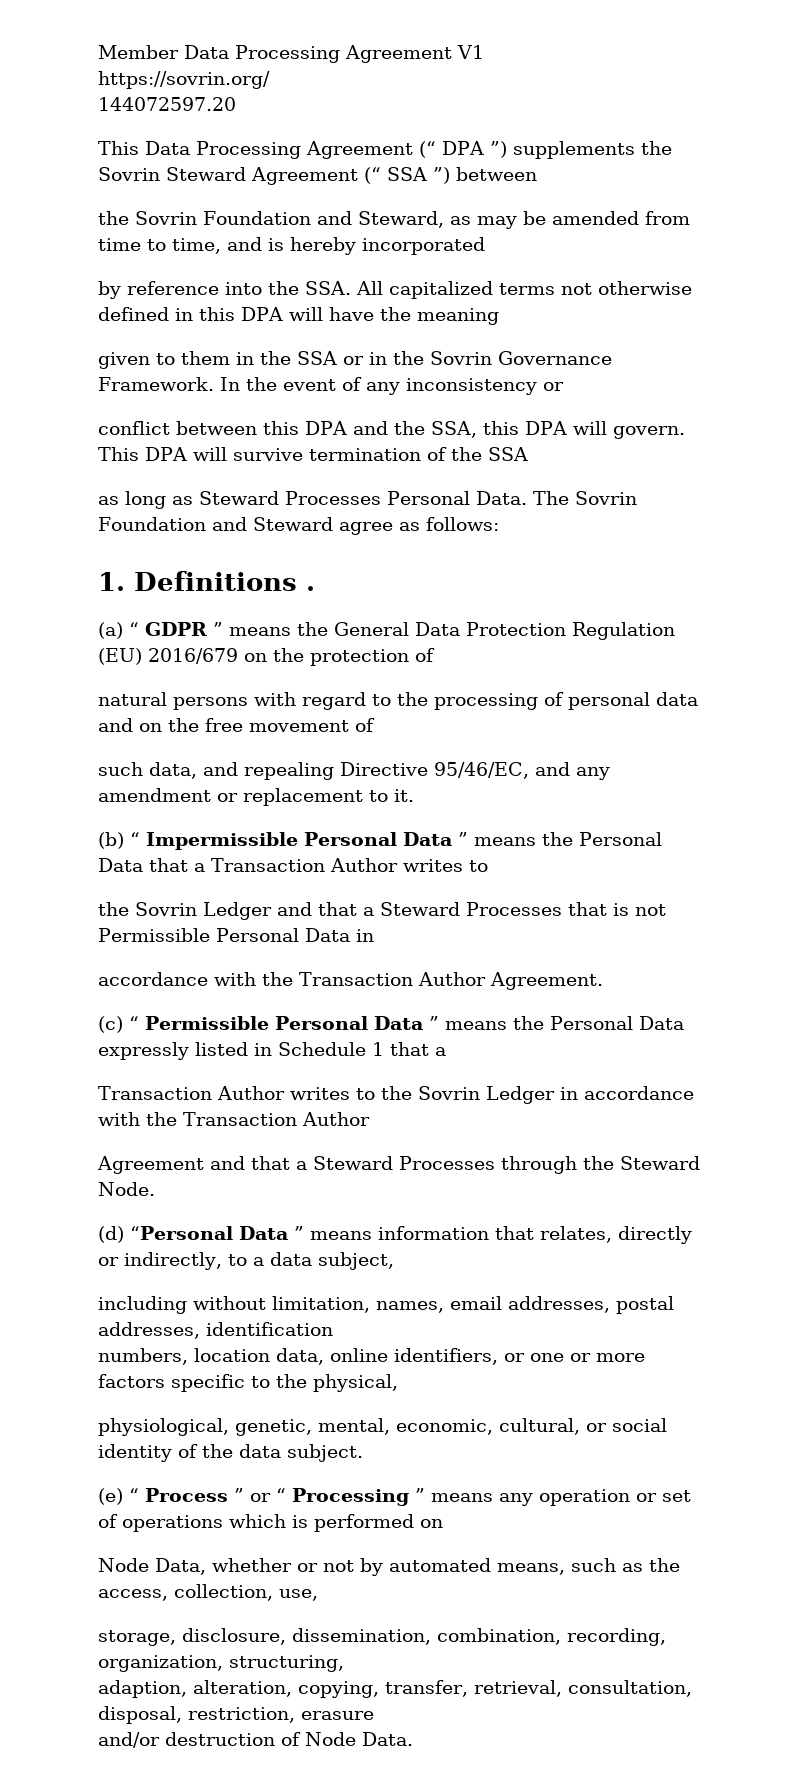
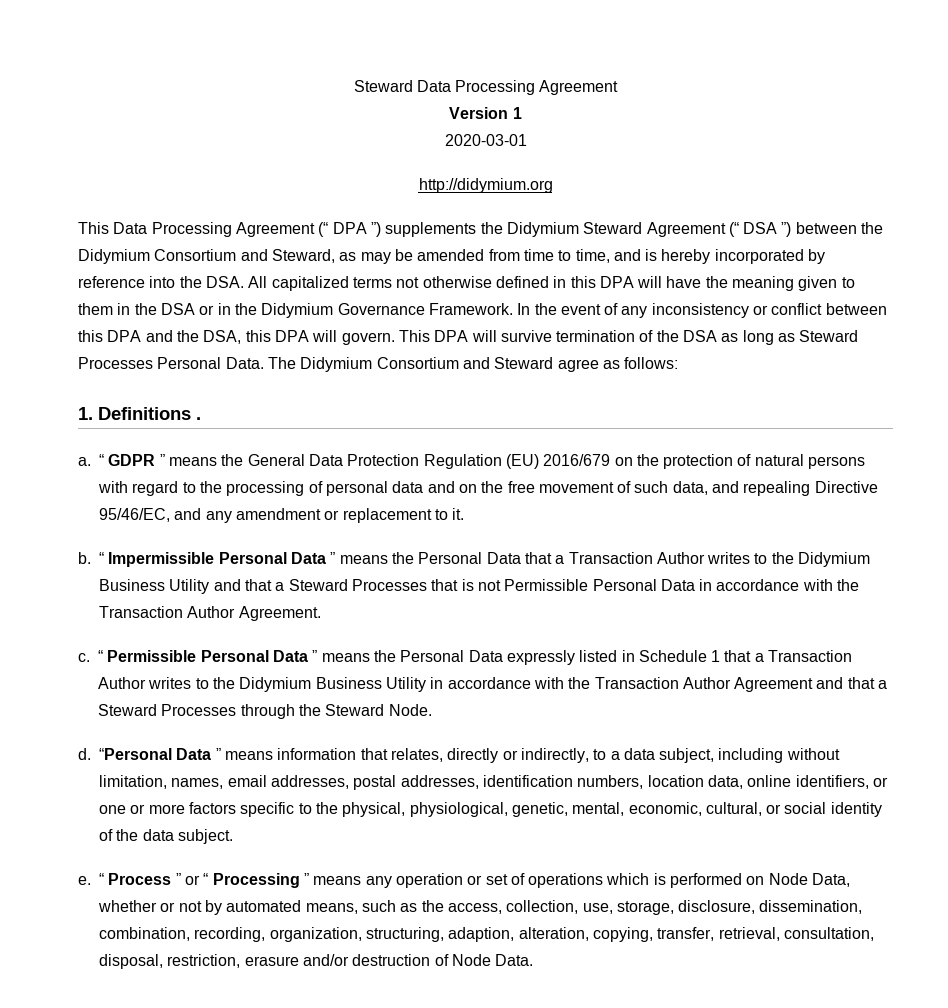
- Member Data Processing Agreement V1
- https://sovrin.org/
- 144072597.20
+ Steward Data Processing Agreement
+ Version 1
+ 2020-03-01
+ http://didymium.org
- This Data Processing Agreement (“ DPA ”) supplements the Sovrin Steward Agreement (“ SSA ”) between
- the Sovrin Foundation and Steward, as may be amended from time to time, and is hereby incorporated
- by reference into the SSA. All capitalized terms not otherwise defined in this DPA will have the meaning
- given to them in the SSA or in the Sovrin Governance Framework.
+ This Data Processing Agreement (“ DPA ”) supplements the Didymium Steward Agreement (“ DSA ”) between the Didymium Consortium and Steward, as may be amended from time to time, and is hereby incorporated by reference into the DSA. All capitalized terms not otherwise defined in this DPA will have the meaning given to them in the DSA or in the Didymium Governance Framework.
- In the event of any inconsistency or
- conflict between this DPA and the SSA, this DPA will govern.
+ In the event of any inconsistency or conflict between this DPA and the DSA, this DPA will govern.
- This DPA will survive termination of the SSA
- as long as Steward Processes Personal Data.
+ This DPA will survive termination of the DSA as long as Steward Processes Personal Data.
- The Sovrin Foundation and Steward agree as follows:
+ The Didymium Consortium and Steward agree as follows:
- (a) “ GDPR ” means the General Data Protection Regulation (EU) 2016/679 on the protection of
- natural persons with regard to the processing of personal data and on the free movement of
- such data, and repealing Directive 95/46/EC, and any amendment or replacement to it.
+ a. “ GDPR ” means the General Data Protection Regulation (EU) 2016/679 on the protection of natural persons with regard to the processing of personal data and on the free movement of such data, and repealing Directive 95/46/EC, and any amendment or replacement to it.
- (b) “ Impermissible Personal Data ” means the Personal Data that a Transaction Author writes to
- the Sovrin Ledger and that a Steward Processes that is not Permissible Personal Data in
- accordance with the Transaction Author Agreement.
+ b. “ Impermissible Personal Data ” means the Personal Data that a Transaction Author writes to the Didymium Business Utility and that a Steward Processes that is not Permissible Personal Data in accordance with the Transaction Author Agreement.
- (c) “ Permissible Personal Data ” means the Personal Data expressly listed in Schedule 1 that a
- Transaction Author writes to the Sovrin Ledger in accordance with the Transaction Author
- Agreement and that a Steward Processes through the Steward Node.
+ c. “ Permissible Personal Data ” means the Personal Data expressly listed in Schedule 1 that a Transaction Author writes to the Didymium Business Utility in accordance with the Transaction Author Agreement and that a Steward Processes through the Steward Node.
- (d) “Personal Data ” means information that relates, directly or indirectly, to a data subject,
- including without limitation, names, email addresses, postal addresses, identification
- numbers, location data, online identifiers, or one or more factors specific to the physical,
- physiological, genetic, mental, economic, cultural, or social identity of the data subject.
+ d. “Personal Data ” means information that relates, directly or indirectly, to a data subject, including without limitation, names, email addresses, postal addresses, identification numbers, location data, online identifiers, or one or more factors specific to the physical, physiological, genetic, mental, economic, cultural, or social identity of the data subject.
- (e) “ Process ” or “ Processing ” means any operation or set of operations which is performed on
- Node Data, whether or not by automated means, such as the access, collection, use,
- storage, disclosure, dissemination, combination, recording, organization, structuring,
- adaption, alteration, copying, transfer, retrieval, consultation, disposal, restriction, erasure
- and/or destruction of Node Data.
+ e. “ Process ” or “ Processing ” means any operation or set of operations which is performed on Node Data, whether or not by automated means, such as the access, collection, use, storage, disclosure, dissemination, combination, recording, organization, structuring, adaption, alteration, copying, transfer, retrieval, consultation, disposal, restriction, erasure and/or destruction of Node Data.

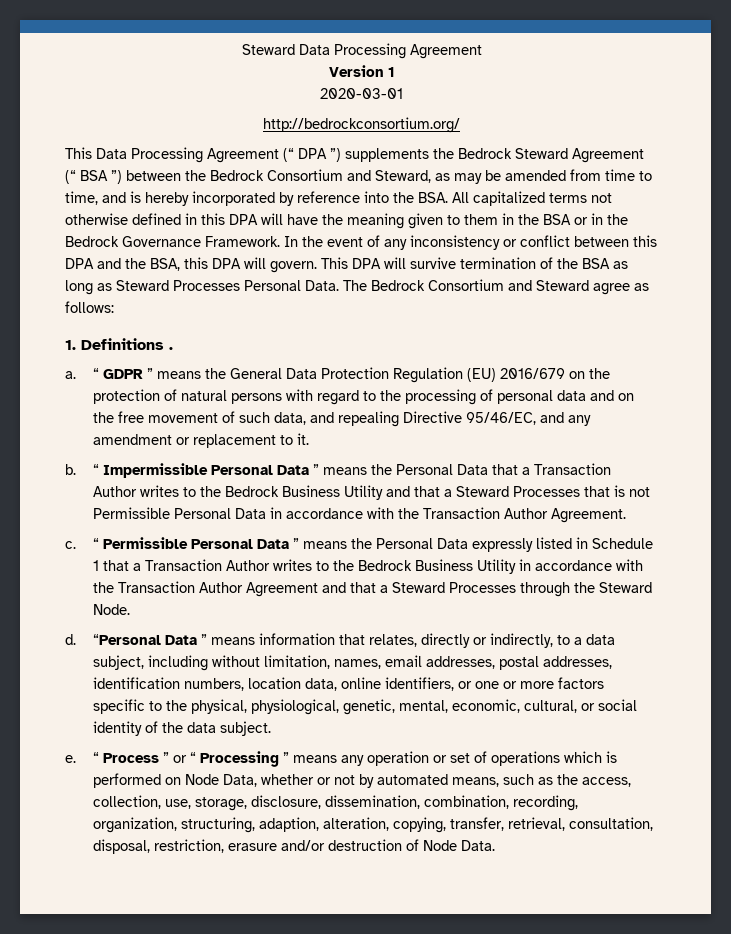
- http://didymium.org
+ http://bedrockconsortium.org/
- This Data Processing Agreement (“ DPA ”) supplements the Didymium Steward Agreement (“ DSA ”) between the Didymium Consortium and Steward, as may be amended from time to time, and is hereby incorporated by reference into the DSA. All capitalized terms not otherwise defined in this DPA will have the meaning given to them in the DSA or in the Didymium Governance Framework.
+ This Data Processing Agreement (“ DPA ”) supplements the Bedrock Steward Agreement (“ BSA ”) between the Bedrock Consortium and Steward, as may be amended from time to time, and is hereby incorporated by reference into the BSA. All capitalized terms not otherwise defined in this DPA will have the meaning given to them in the BSA or in the Bedrock Governance Framework.
- In the event of any inconsistency or conflict between this DPA and the DSA, this DPA will govern.
+ In the event of any inconsistency or conflict between this DPA and the BSA, this DPA will govern.
- This DPA will survive termination of the DSA as long as Steward Processes Personal Data.
+ This DPA will survive termination of the BSA as long as Steward Processes Personal Data.
- The Didymium Consortium and Steward agree as follows:
+ The Bedrock Consortium and Steward agree as follows:
- “ Impermissible Personal Data ” means the Personal Data that a Transaction Author writes to the Didymium Business Utility and that a Steward Processes that is not Permissible Personal Data in accordance with the Transaction Author Agreement.
+ “ Impermissible Personal Data ” means the Personal Data that a Transaction Author writes to the Bedrock Business Utility and that a Steward Processes that is not Permissible Personal Data in accordance with the Transaction Author Agreement.
- “ Permissible Personal Data ” means the Personal Data expressly listed in Schedule 1 that a Transaction Author writes to the Didymium Business Utility in accordance with the Transaction Author Agreement and that a Steward Processes through the Steward Node.
+ “ Permissible Personal Data ” means the Personal Data expressly listed in Schedule 1 that a Transaction Author writes to the Bedrock Business Utility in accordance with the Transaction Author Agreement and that a Steward Processes through the Steward Node.

